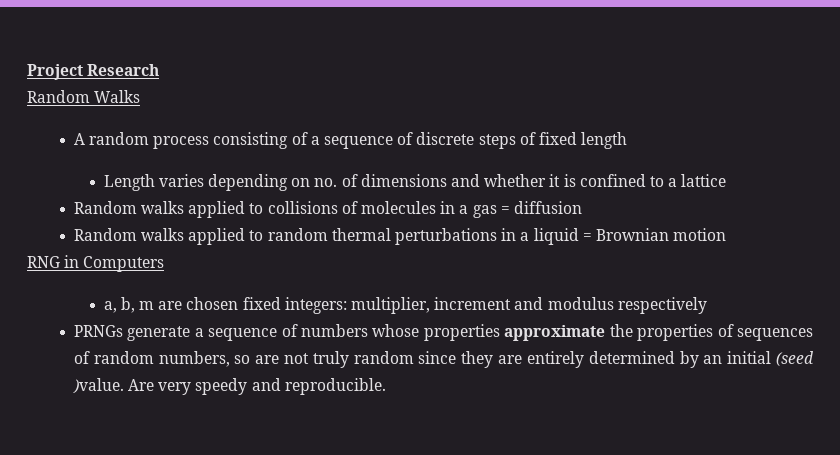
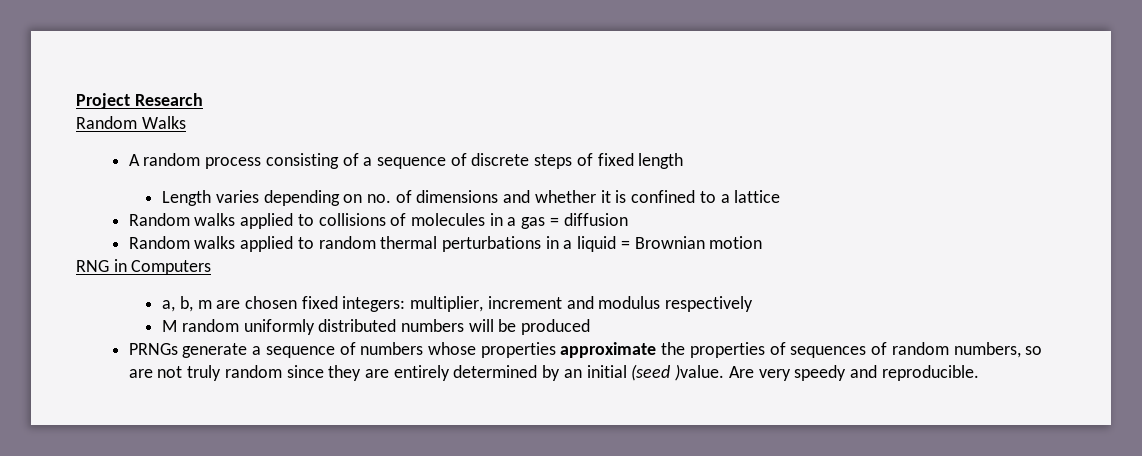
+ M random uniformly distributed numbers will be produced

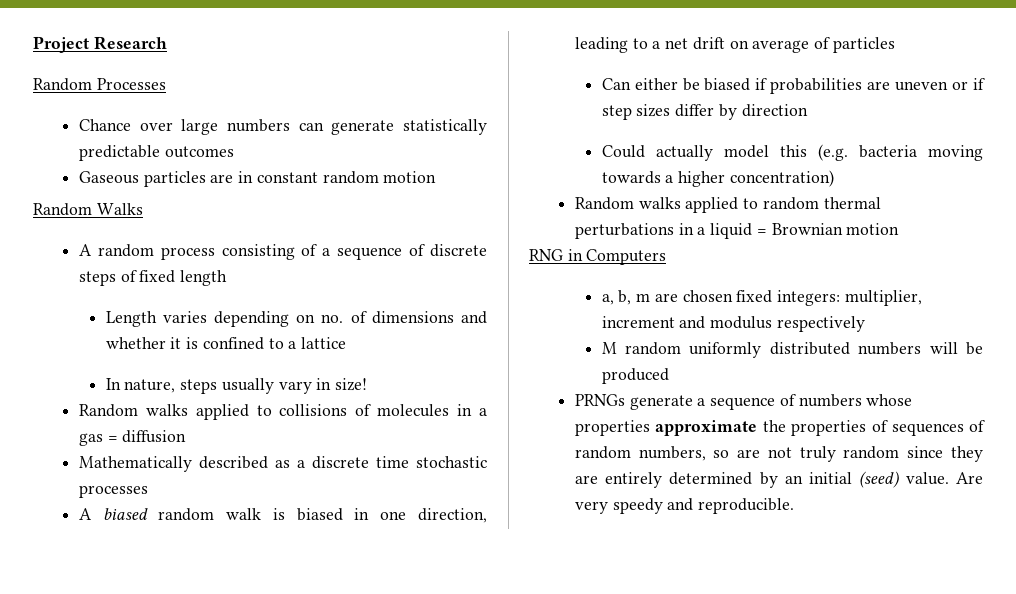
+ Random Processes
+ Chance over large numbers can generate statistically predictable outcomes
+ Gaseous particles are in constant random motion
+ In nature, steps usually vary in size!
+ Mathematically described as a discrete time stochastic processes
+ A biased random walk is biased in one direction, leading to a net drift on average of particles
+ Can either be biased if probabilities are uneven or if step sizes differ by direction
+ Could actually model this (e.g. bacteria moving towards a higher concentration)
- PRNGs generate a sequence of numbers whose properties approximate the properties of sequences of random numbers, so are not truly random since they are entirely determined by an initial (seed )value.
+ PRNGs generate a sequence of numbers whose properties approximate the properties of sequences of random numbers, so are not truly random since they are entirely determined by an initial (seed) value.

